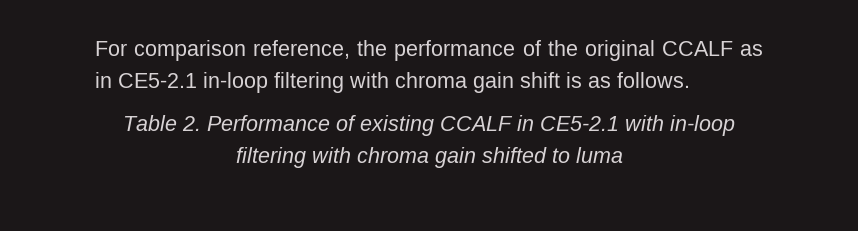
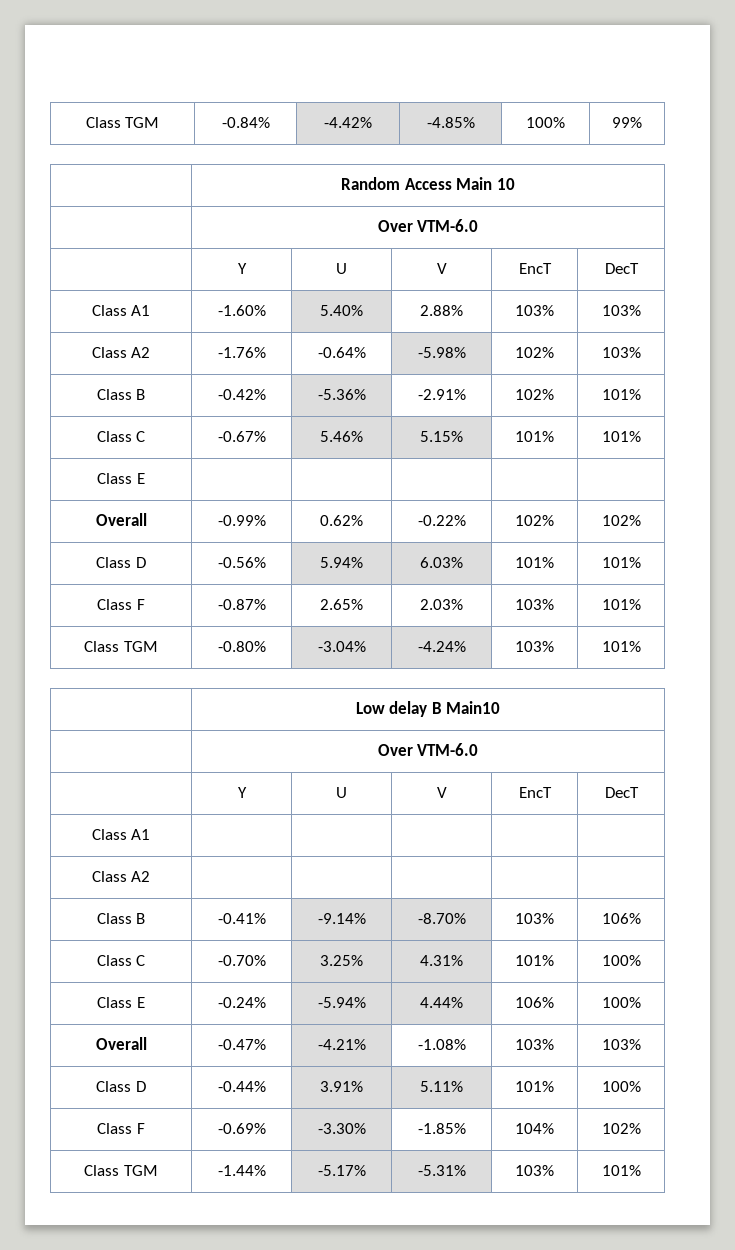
- For comparison reference, the performance of the original CCALF as in CE5-2.1 in-loop filtering with chroma gain shift is as follows.
- Table 2. Performance of existing CCALF in CE5-2.1 with in-loop filtering with chroma gain shifted to luma
+ Class TGM | -0.84% | -4.42% | -4.85% | 100% | 99%
+ | Random Access Main 10
+ | Over VTM-6.0
+ | Y | U | V | EncT | DecT
+ Class A1 | -1.60% | 5.40% | 2.88% | 103% | 103%
+ Class A2 | -1.76% | -0.64% | -5.98% | 102% | 103%
+ Class B | -0.42% | -5.36% | -2.91% | 102% | 101%
+ Class C | -0.67% | 5.46% | 5.15% | 101% | 101%
+ Class E | | | | |
+ Overall | -0.99% | 0.62% | -0.22% | 102% | 102%
+ Class D | -0.56% | 5.94% | 6.03% | 101% | 101%
+ Class F | -0.87% | 2.65% | 2.03% | 103% | 101%
+ Class TGM | -0.80% | -3.04% | -4.24% | 103% | 101%
+ | Low delay B Main10
+ | Over VTM-6.0
+ | Y | U | V | EncT | DecT
+ Class A1 | | | | |
+ Class A2 | | | | |
+ Class B | -0.41% | -9.14% | -8.70% | 103% | 106%
+ Class C | -0.70% | 3.25% | 4.31% | 101% | 100%
+ Class E | -0.24% | -5.94% | 4.44% | 106% | 100%
+ Overall | -0.47% | -4.21% | -1.08% | 103% | 103%
+ Class D | -0.44% | 3.91% | 5.11% | 101% | 100%
+ Class F | -0.69% | -3.30% | -1.85% | 104% | 102%
+ Class TGM | -1.44% | -5.17% | -5.31% | 103% | 101%

